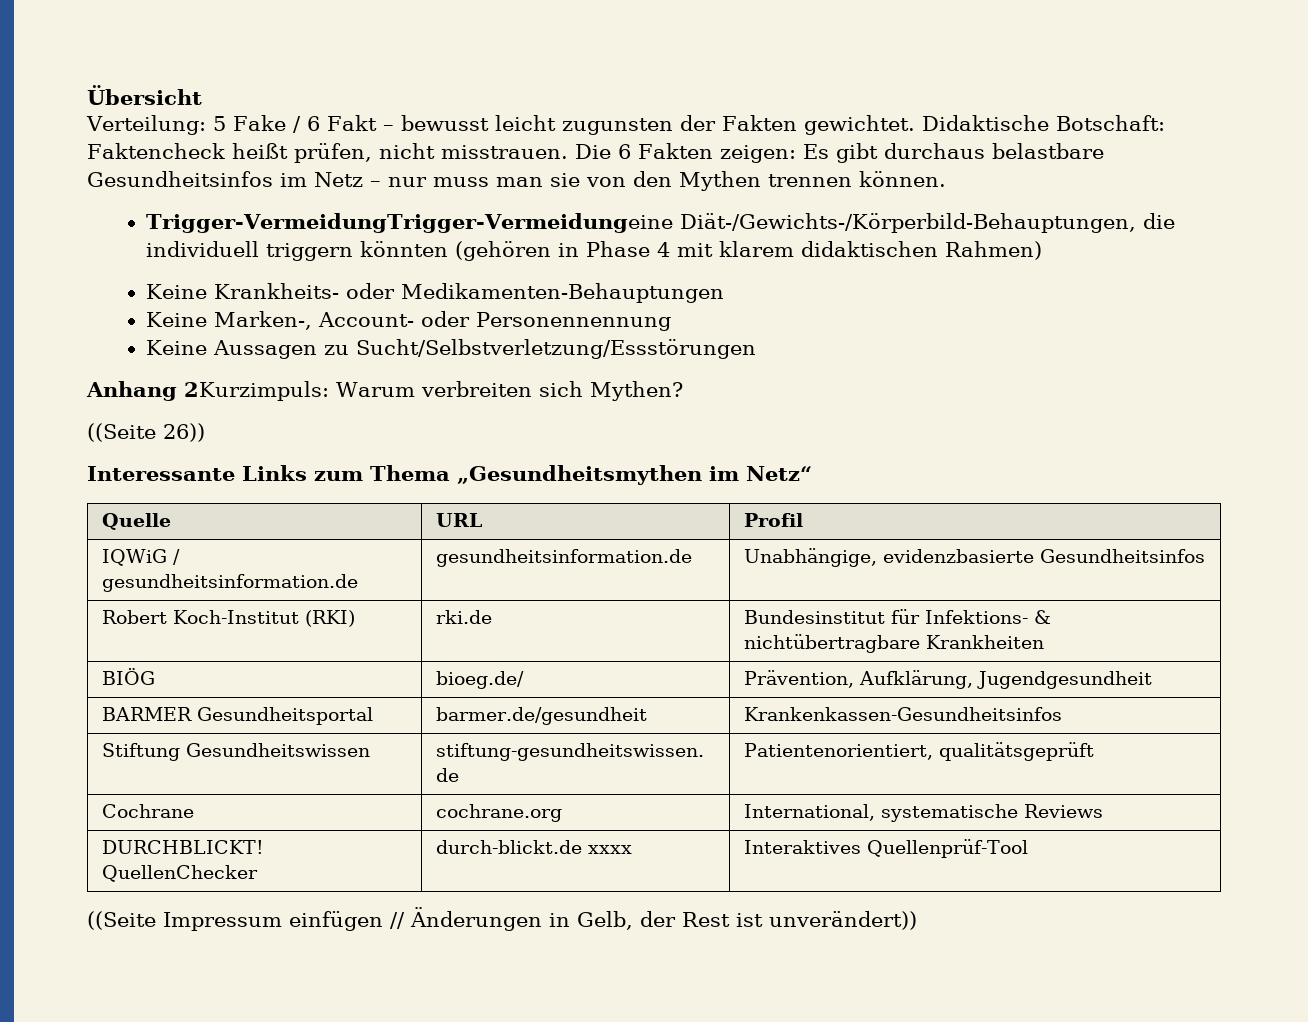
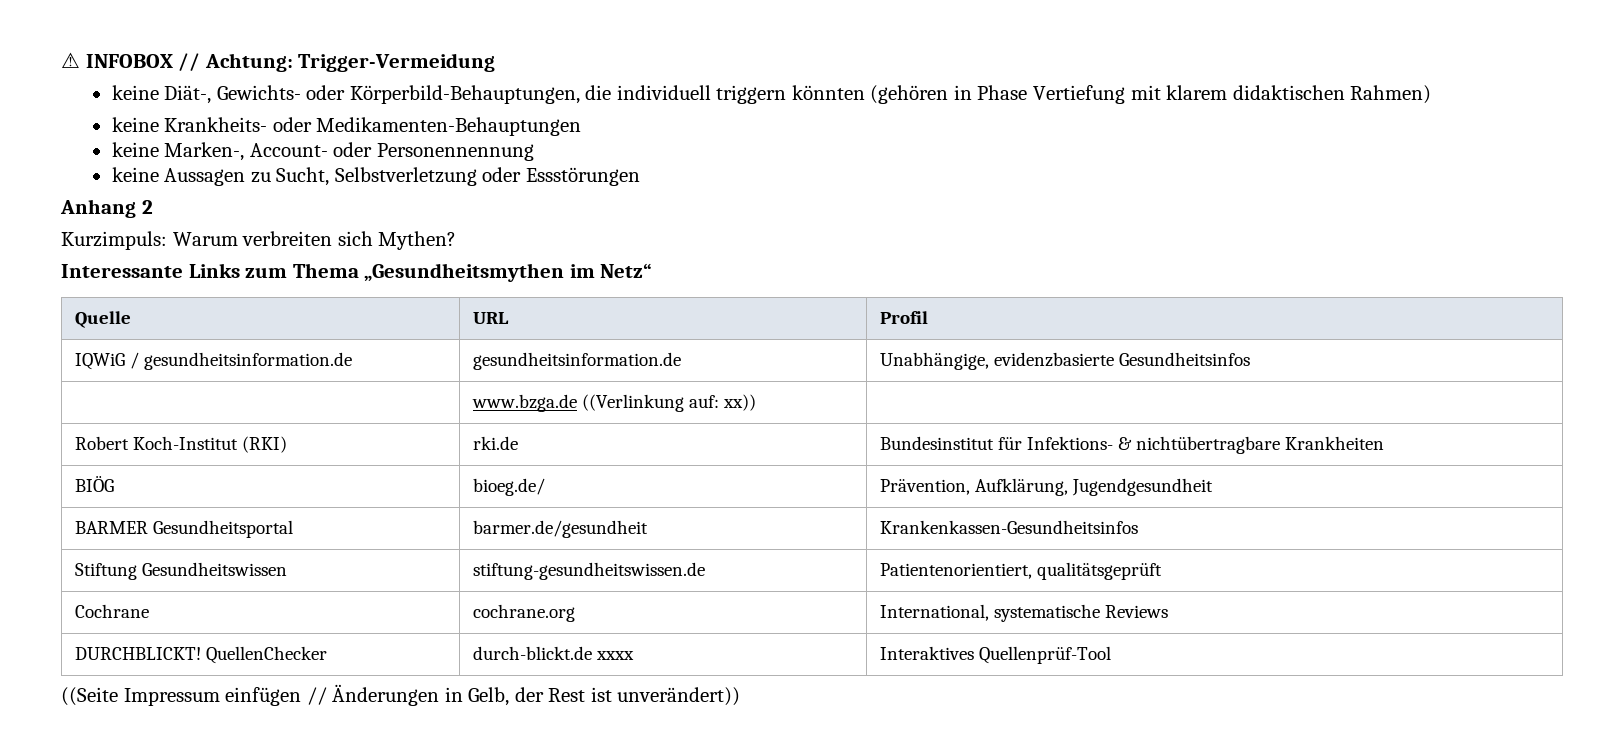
- Übersicht
- Verteilung: 5 Fake / 6 Fakt – bewusst leicht zugunsten der Fakten gewichtet. Didaktische Botschaft: Faktencheck heißt prüfen, nicht misstrauen. Die 6 Fakten zeigen: Es gibt durchaus belastbare Gesundheitsinfos im Netz – nur muss man sie von den Mythen trennen können.
- Trigger-VermeidungTrigger-Vermeidungeine Diät-/Gewichts-/Körperbild-Behauptungen, die individuell triggern könnten (gehören in Phase 4 mit klarem didaktischen Rahmen)
+ ⚠ INFOBOX // Achtung: Trigger-Vermeidung
+ keine Diät-, Gewichts- oder Körperbild-Behauptungen, die individuell triggern könnten (gehören in Phase Vertiefung mit klarem didaktischen Rahmen)
- Keine Krankheits- oder Medikamenten-Behauptungen
+ keine Krankheits- oder Medikamenten-Behauptungen
- Keine Marken-, Account- oder Personennennung
+ keine Marken-, Account- oder Personennennung
- Keine Aussagen zu Sucht/Selbstverletzung/Essstörungen
+ keine Aussagen zu Sucht, Selbstverletzung oder Essstörungen
- Anhang 2Kurzimpuls: Warum verbreiten sich Mythen?
+ Anhang 2
+ Kurzimpuls: Warum verbreiten sich Mythen?
- ((Seite 26))
+ | www.bzga.de ((Verlinkung auf: xx)) |

